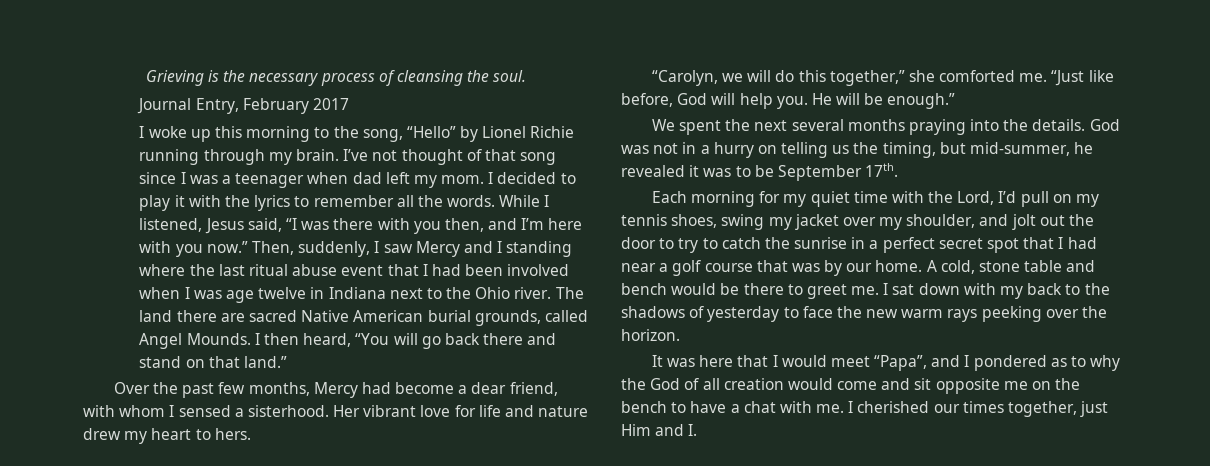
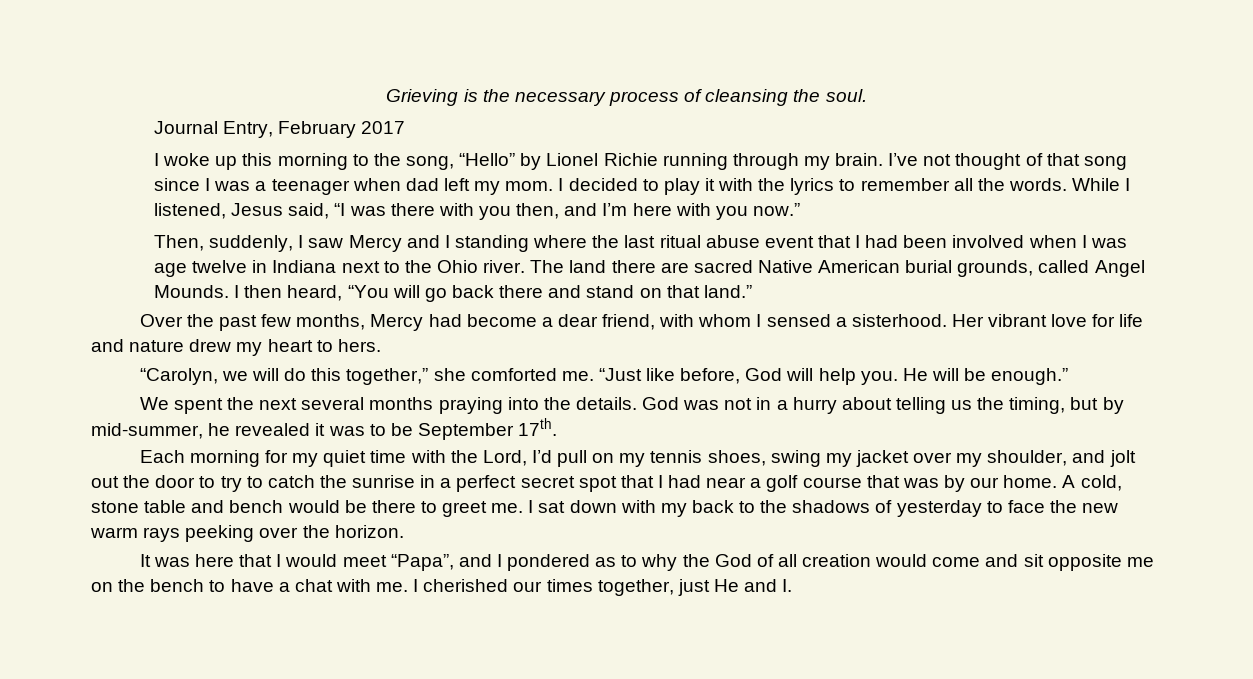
- While I listened, Jesus said, “I was there with you then, and I’m here with you now.” Then, suddenly, I saw Mercy and I standing where the last ritual abuse event that I had been involved when I was age twelve in Indiana next to the Ohio river.
+ While I listened, Jesus said, “I was there with you then, and I’m here with you now.”
+ Then, suddenly, I saw Mercy and I standing where the last ritual abuse event that I had been involved when I was age twelve in Indiana next to the Ohio river.
- God was not in a hurry on telling us the timing, but mid-summer, he revealed it was to be September 17th.
+ God was not in a hurry about telling us the timing, but by mid-summer, he revealed it was to be September 17th.
- I cherished our times together, just Him and I.
+ I cherished our times together, just He and I.

